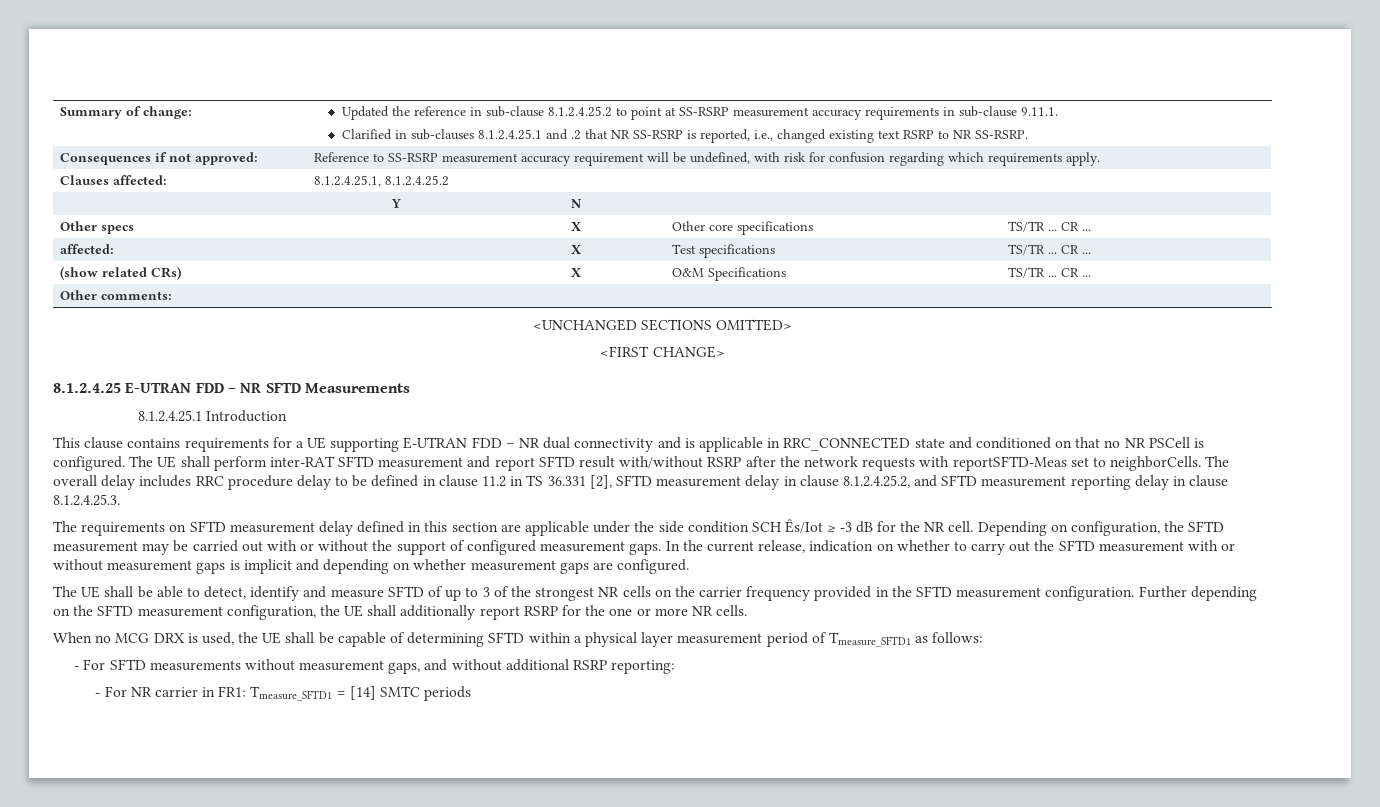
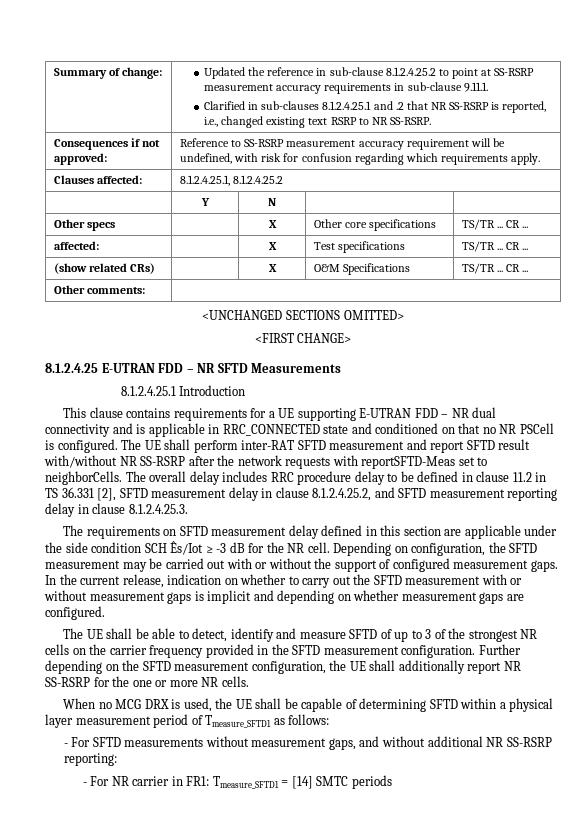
- The UE shall perform inter-RAT SFTD measurement and report SFTD result with/without RSRP after the network requests with reportSFTD-Meas set to neighborCells.
+ The UE shall perform inter-RAT SFTD measurement and report SFTD result with/without NR SS-RSRP after the network requests with reportSFTD-Meas set to neighborCells.
- Further depending on the SFTD measurement configuration, the UE shall additionally report RSRP for the one or more NR cells.
+ Further depending on the SFTD measurement configuration, the UE shall additionally report NR SS-RSRP for the one or more NR cells.
- - For SFTD measurements without measurement gaps, and without additional RSRP reporting:
+ - For SFTD measurements without measurement gaps, and without additional NR SS-RSRP reporting:

